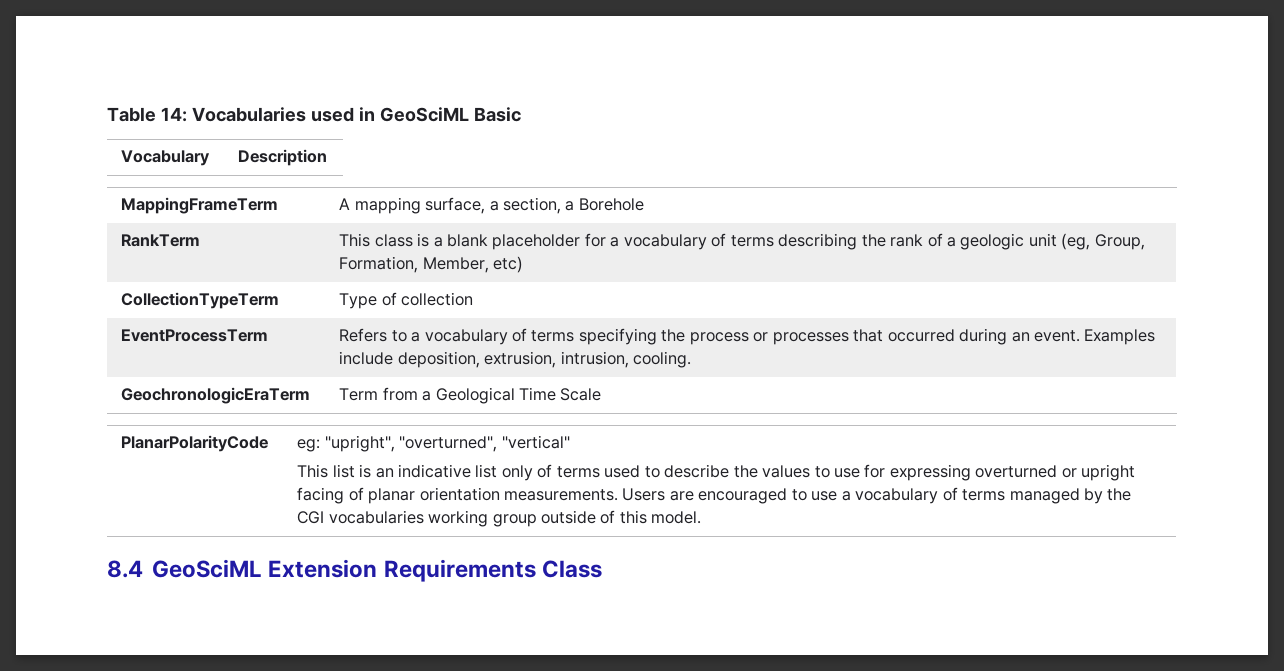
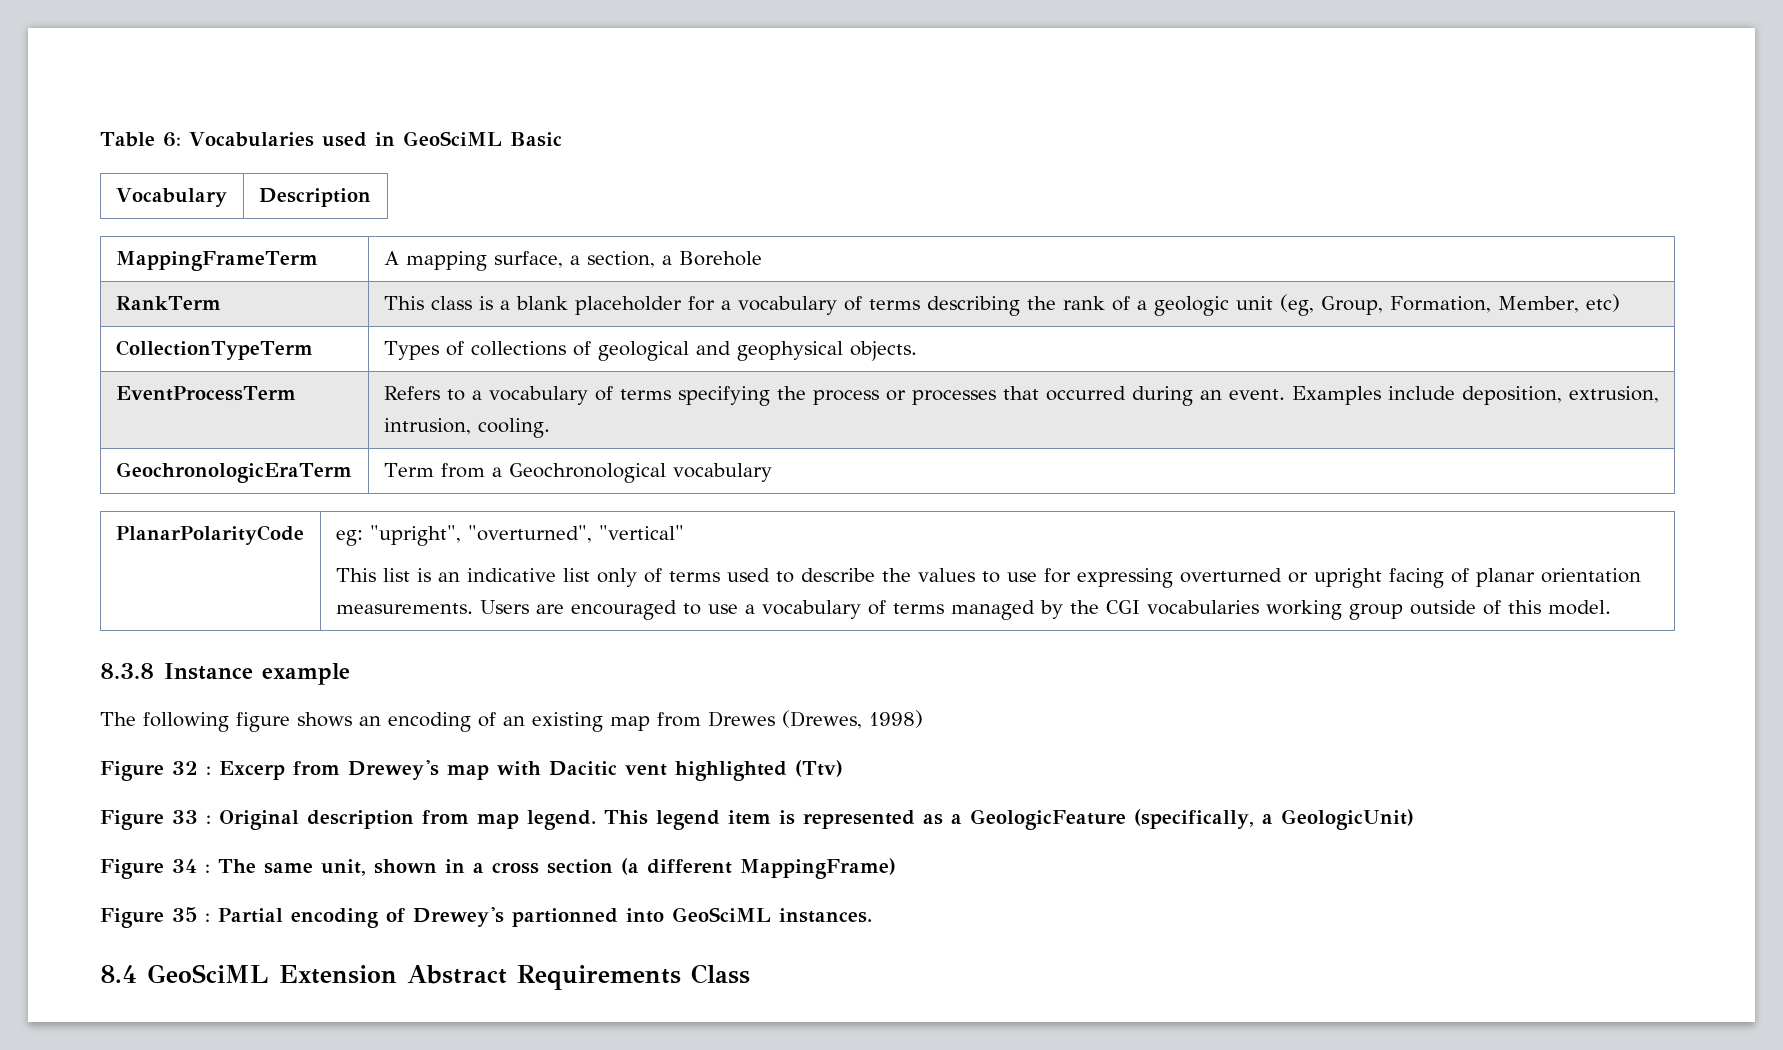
- Table 14: Vocabularies used in GeoSciML Basic
+ Table 6: Vocabularies used in GeoSciML Basic
- CollectionTypeTerm | Type of collection
+ CollectionTypeTerm | Types of collections of geological and geophysical objects.
- GeochronologicEraTerm | Term from a Geological Time Scale
+ GeochronologicEraTerm | Term from a Geochronological vocabulary
+ 8.3.8 Instance example
+ The following figure shows an encoding of an existing map from Drewes (Drewes, 1998)
+ Figure 32 : Excerp from Drewey's map with Dacitic vent highlighted (Ttv)
+ Figure 33 : Original description from map legend. This legend item is represented as a GeologicFeature (specifically, a GeologicUnit)
+ Figure 34 : The same unit, shown in a cross section (a different MappingFrame)
+ Figure 35 : Partial encoding of Drewey's partionned into GeoSciML instances.
- 8.4 GeoSciML Extension Requirements Class
+ 8.4 GeoSciML Extension Abstract Requirements Class

